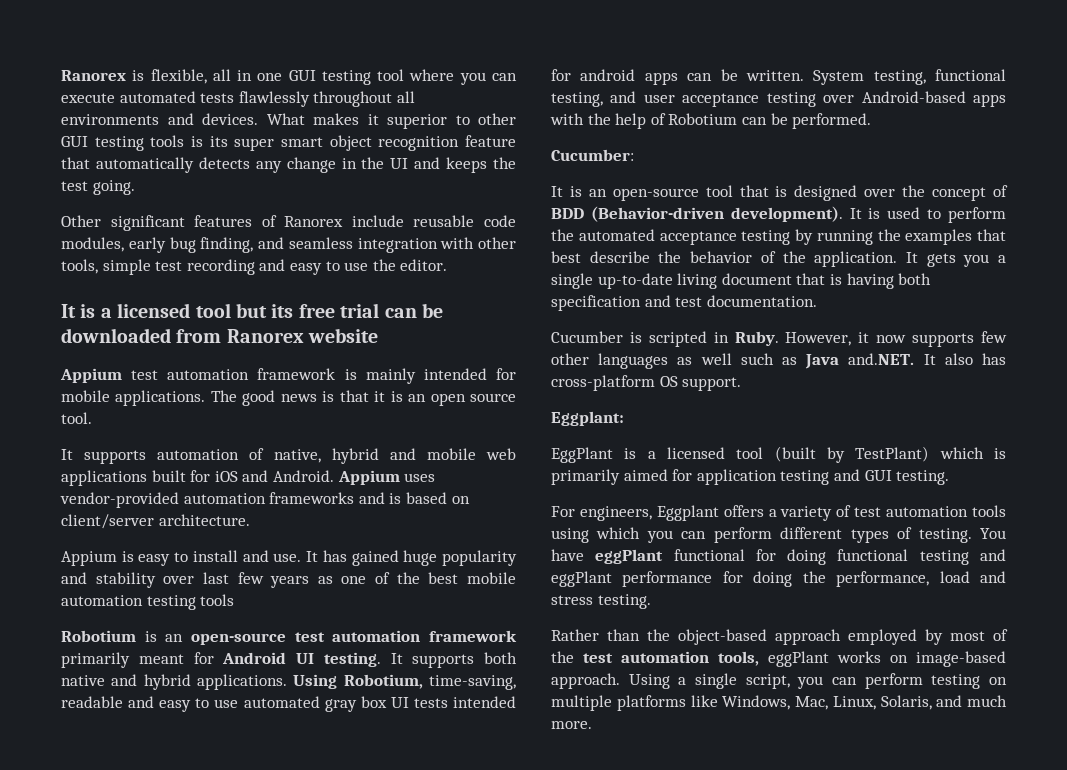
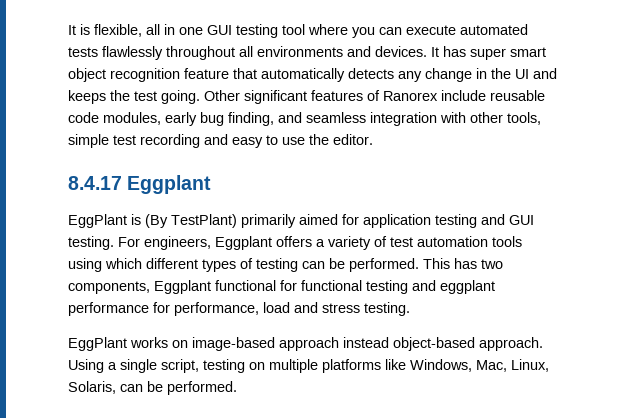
- Ranorex is flexible, all in one GUI testing tool where you can execute automated tests flawlessly throughout all environments and devices.
+ It is flexible, all in one GUI testing tool where you can execute automated tests flawlessly throughout all environments and devices.
- What makes it superior to other GUI testing tools is its super smart object recognition feature that automatically detects any change in the UI and keeps the test going.
- Other significant features of Ranorex include reusable code modules, early bug finding, and seamless integration with other tools, simple test recording and easy to use the editor.
+ It has super smart object recognition feature that automatically detects any change in the UI and keeps the test going. Other significant features of Ranorex include reusable code modules, early bug finding, and seamless integration with other tools, simple test recording and easy to use the editor.
- It is a licensed tool but its free trial can be downloaded from Ranorex website
- Appium test automation framework is mainly intended for mobile applications. The good news is that it is an open source tool.
- It supports automation of native, hybrid and mobile web applications built for iOS and Android. Appium uses vendor-provided automation frameworks and is based on client/server architecture.
- Appium is easy to install and use. It has gained huge popularity and stability over last few years as one of the best mobile automation testing tools
- Robotium is an open-source test automation framework primarily meant for Android UI testing. It supports both native and hybrid applications. Using Robotium, time-saving, readable and easy to use automated gray box UI tests intended for android apps can be written. System testing, functional testing, and user acceptance testing over Android-based apps with the help of Robotium can be performed.
- Cucumber:
- It is an open-source tool that is designed over the concept of BDD (Behavior-driven development). It is used to perform the automated acceptance testing by running the examples that best describe the behavior of the application. It gets you a single up-to-date living document that is having both specification and test documentation.
- Cucumber is scripted in Ruby. However, it now supports few other languages as well such as Java and.NET. It also has cross-platform OS support.
- Eggplant:
- EggPlant is a licensed tool (built by TestPlant) which is primarily aimed for application testing and GUI testing.
- For engineers, Eggplant offers a variety of test automation tools using which you can perform different types of testing. You have eggPlant functional for doing functional testing and eggPlant performance for doing the performance, load and stress testing.
+ 8.4.17 Eggplant
+ EggPlant is (By TestPlant) primarily aimed for application testing and GUI testing. For engineers, Eggplant offers a variety of test automation tools using which different types of testing can be performed. This has two components, Eggplant functional for functional testing and eggplant performance for performance, load and stress testing.
- Rather than the object-based approach employed by most of the test automation tools, eggPlant works on image-based approach.
+ EggPlant works on image-based approach instead object-based approach.
- Using a single script, you can perform testing on multiple platforms like Windows, Mac, Linux, Solaris, and much more.
+ Using a single script, testing on multiple platforms like Windows, Mac, Linux, Solaris, can be performed.

